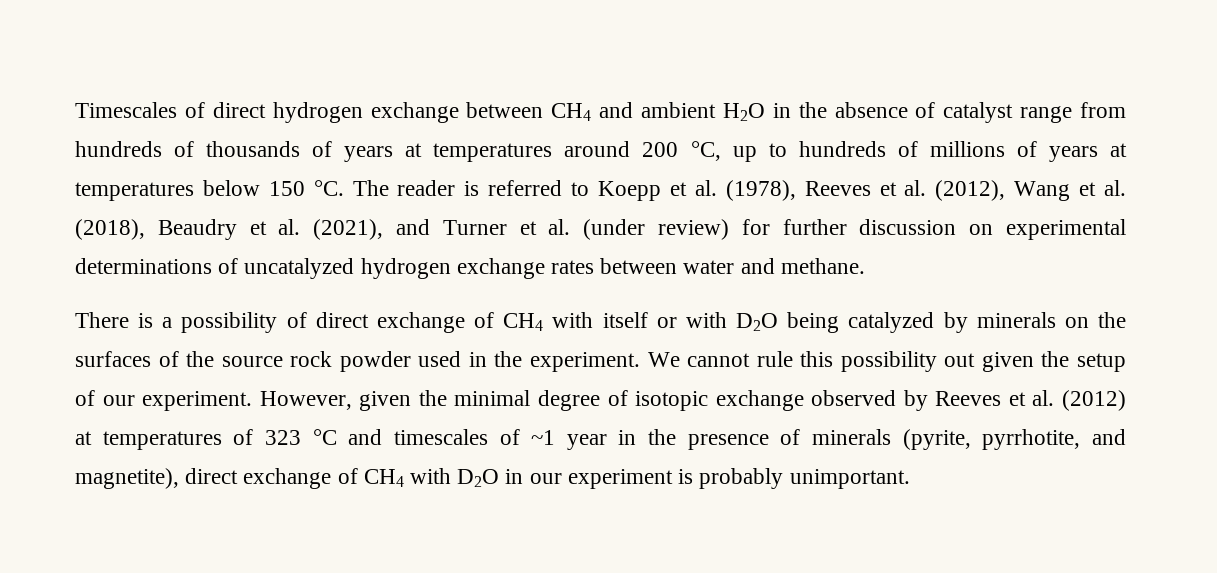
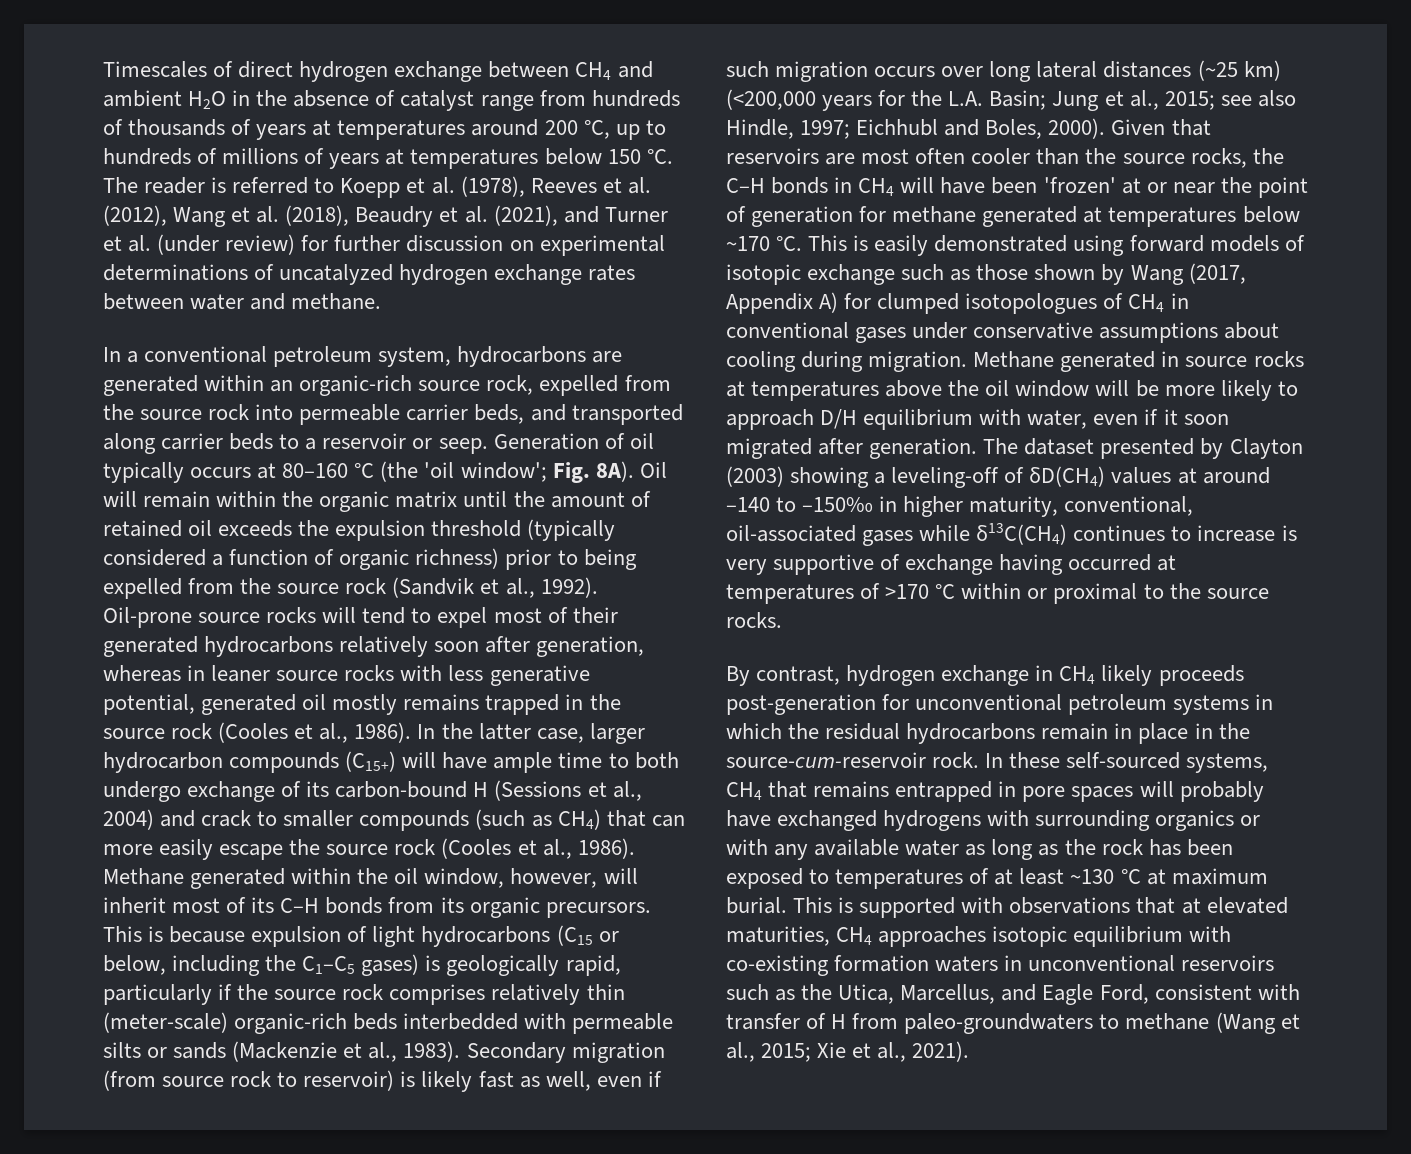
- There is a possibility of direct exchange of CH4 with itself or with D2O being catalyzed by minerals on the surfaces of the source rock powder used in the experiment. We cannot rule this possibility out given the setup of our experiment. However, given the minimal degree of isotopic exchange observed by Reeves et al. (2012) at temperatures of 323 °C and timescales of ~1 year in the presence of minerals (pyrite, pyrrhotite, and magnetite), direct exchange of CH4 with D2O in our experiment is probably unimportant.
+ In a conventional petroleum system, hydrocarbons are generated within an organic-rich source rock, expelled from the source rock into permeable carrier beds, and transported along carrier beds to a reservoir or seep. Generation of oil typically occurs at 80–160 °C (the 'oil window'; Fig. 8A). Oil will remain within the organic matrix until the amount of retained oil exceeds the expulsion threshold (typically considered a function of organic richness) prior to being expelled from the source rock (Sandvik et al., 1992). Oil-prone source rocks will tend to expel most of their generated hydrocarbons relatively soon after generation, whereas in leaner source rocks with less generative potential, generated oil mostly remains trapped in the source rock (Cooles et al., 1986). In the latter case, larger hydrocarbon compounds (C15+) will have ample time to both undergo exchange of its carbon-bound H (Sessions et al., 2004) and crack to smaller compounds (such as CH4) that can more easily escape the source rock (Cooles et al., 1986). Methane generated within the oil window, however, will inherit most of its C–H bonds from its organic precursors. This is because expulsion of light hydrocarbons (C15 or below, including the C1–C5 gases) is geologically rapid, particularly if the source rock comprises relatively thin (meter-scale) organic-rich beds interbedded with permeable silts or sands (Mackenzie et al., 1983). Secondary migration (from source rock to reservoir) is likely fast as well, even if such migration occurs over long lateral distances (~25 km) (<200,000 years for the L.A. Basin; Jung et al., 2015; see also Hindle, 1997; Eichhubl and Boles, 2000). Given that reservoirs are most often cooler than the source rocks, the C–H bonds in CH4 will have been 'frozen' at or near the point of generation for methane generated at temperatures below ~170 °C. This is easily demonstrated using forward models of isotopic exchange such as those shown by Wang (2017, Appendix A) for clumped isotopologues of CH4 in conventional gases under conservative assumptions about cooling during migration. Methane generated in source rocks at temperatures above the oil window will be more likely to approach D/H equilibrium with water, even if it soon migrated after generation. The dataset presented by Clayton (2003) showing a leveling-off of δD(CH4) values at around –140 to –150‰ in higher maturity, conventional, oil-associated gases while δ13C(CH4) continues to increase is very supportive of exchange having occurred at temperatures of >170 °C within or proximal to the source rocks.
+ By contrast, hydrogen exchange in CH4 likely proceeds post-generation for unconventional petroleum systems in which the residual hydrocarbons remain in place in the source-cum-reservoir rock. In these self-sourced systems, CH4 that remains entrapped in pore spaces will probably have exchanged hydrogens with surrounding organics or with any available water as long as the rock has been exposed to temperatures of at least ~130 °C at maximum burial. This is supported with observations that at elevated maturities, CH4 approaches isotopic equilibrium with co-existing formation waters in unconventional reservoirs such as the Utica, Marcellus, and Eagle Ford, consistent with transfer of H from paleo-groundwaters to methane (Wang et al., 2015; Xie et al., 2021).

